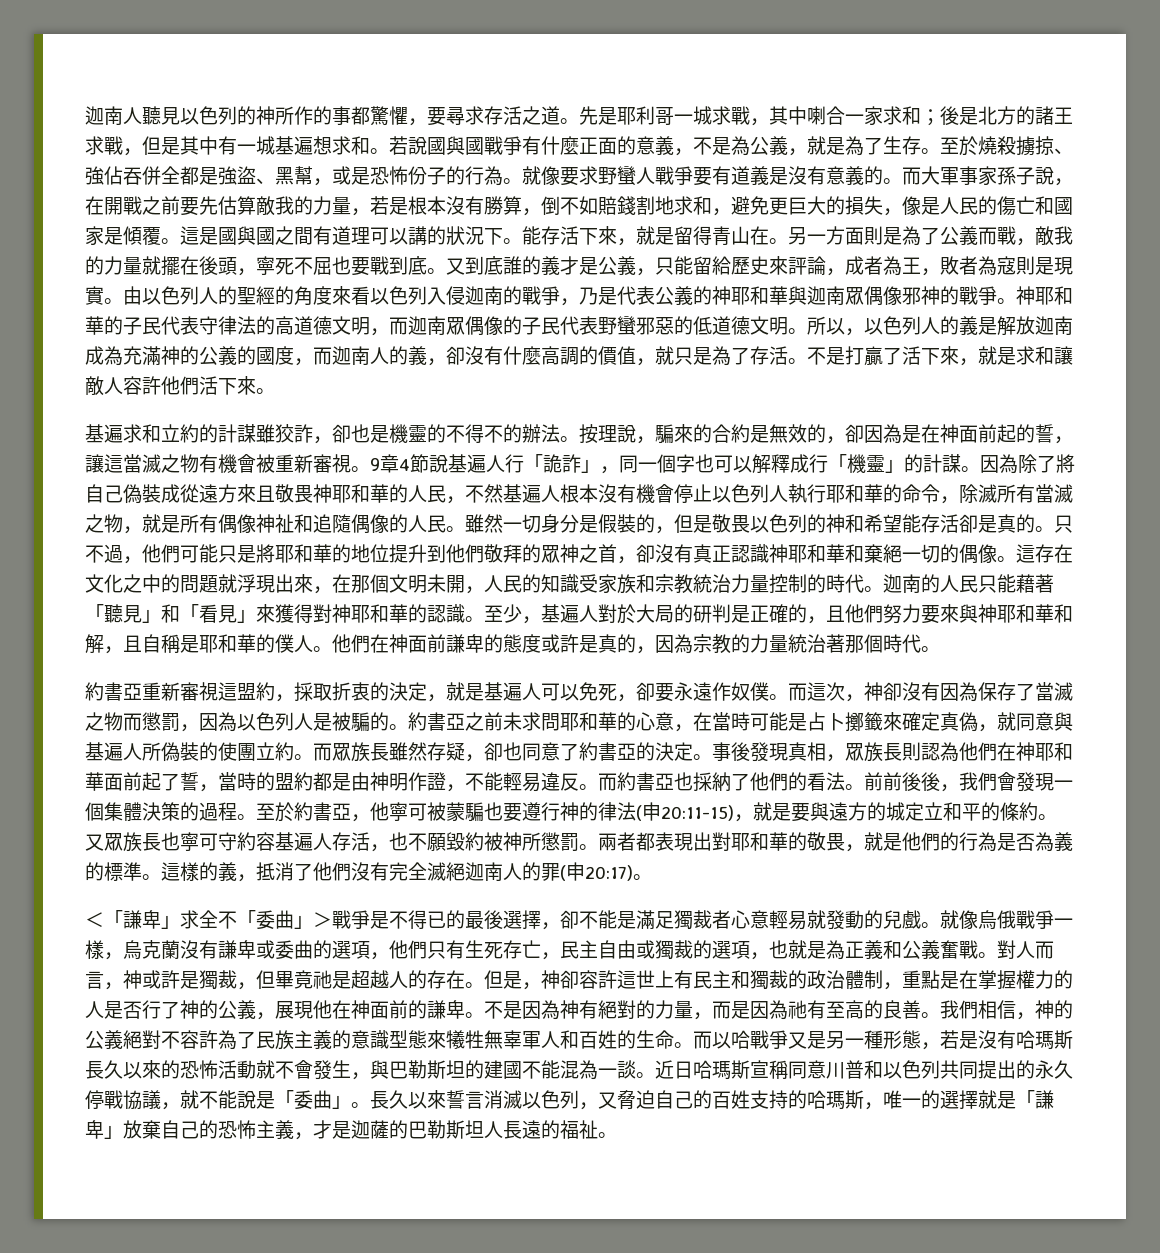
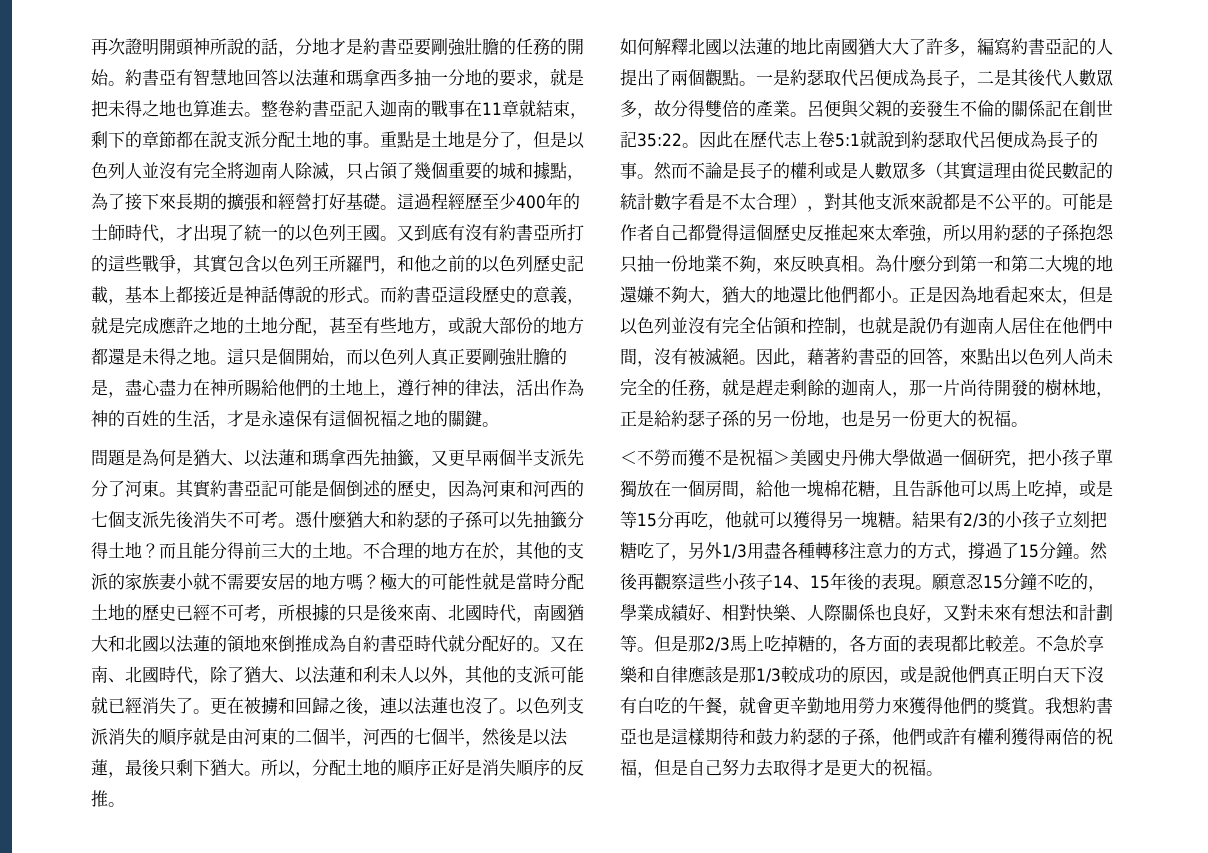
- 迦南人聽見以色列的神所作的事都驚懼，要尋求存活之道。先是耶利哥一城求戰，其中喇合一家求和；後是北方的諸王求戰，但是其中有一城基遍想求和。若說國與國戰爭有什麼正面的意義，不是為公義，就是為了生存。至於燒殺擄掠、強佔吞併全都是強盜、黑幫，或是恐怖份子的行為。就像要求野蠻人戰爭要有道義是沒有意義的。而大軍事家孫子說，在開戰之前要先估算敵我的力量，若是根本沒有勝算，倒不如賠錢割地求和，避免更巨大的損失，像是人民的傷亡和國家是傾覆。這是國與國之間有道理可以講的狀況下。能存活下來，就是留得青山在。另一方面則是為了公義而戰，敵我的力量就擺在後頭，寧死不屈也要戰到底。又到底誰的義才是公義，只能留給歷史來評論，成者為王，敗者為寇則是現實。由以色列人的聖經的角度來看以色列入侵迦南的戰爭，乃是代表公義的神耶和華與迦南眾偶像邪神的戰爭。神耶和華的子民代表守律法的高道德文明，而迦南眾偶像的子民代表野蠻邪惡的低道德文明。所以，以色列人的義是解放迦南成為充滿神的公義的國度，而迦南人的義，卻沒有什麼高調的價值，就只是為了存活。不是打贏了活下來，就是求和讓敵人容許他們活下來。
- 基遍求和立約的計謀雖狡詐，卻也是機靈的不得不的辦法。按理說，騙來的合約是無效的，卻因為是在神面前起的誓，讓這當滅之物有機會被重新審視。9章4節說基遍人行「詭詐」，同一個字也可以解釋成行「機靈」的計謀。因為除了將自己偽裝成從遠方來且敬畏神耶和華的人民，不然基遍人根本沒有機會停止以色列人執行耶和華的命令，除滅所有當滅之物，就是所有偶像神祉和追隨偶像的人民。雖然一切身分是假裝的，但是敬畏以色列的神和希望能存活卻是真的。只不過，他們可能只是將耶和華的地位提升到他們敬拜的眾神之首，卻沒有真正認識神耶和華和棄絕一切的偶像。這存在文化之中的問題就浮現出來，在那個文明未開，人民的知識受家族和宗教統治力量控制的時代。迦南的人民只能藉著「聽見」和「看見」來獲得對神耶和華的認識。至少，基遍人對於大局的研判是正確的，且他們努力要來與神耶和華和解，且自稱是耶和華的僕人。他們在神面前謙卑的態度或許是真的，因為宗教的力量統治著那個時代。
- 約書亞重新審視這盟約，採取折衷的決定，就是基遍人可以免死，卻要永遠作奴僕。而這次，神卻沒有因為保存了當滅之物而懲罰，因為以色列人是被騙的。約書亞之前未求問耶和華的心意，在當時可能是占卜擲籤來確定真偽，就同意與基遍人所偽裝的使團立約。而眾族長雖然存疑，卻也同意了約書亞的決定。事後發現真相，眾族長則認為他們在神耶和華面前起了誓，當時的盟約都是由神明作證，不能輕易違反。而約書亞也採納了他們的看法。前前後後，我們會發現一個集體決策的過程。至於約書亞，他寧可被蒙騙也要遵行神的律法(申20:11-15)，就是要與遠方的城定立和平的條約。又眾族長也寧可守約容基遍人存活，也不願毀約被神所懲罰。兩者都表現出對耶和華的敬畏，就是他們的行為是否為義的標準。這樣的義，抵消了他們沒有完全滅絕迦南人的罪(申20:17)。
- ＜「謙卑」求全不「委曲」＞戰爭是不得已的最後選擇，卻不能是滿足獨裁者心意輕易就發動的兒戲。就像烏俄戰爭一樣，烏克蘭沒有謙卑或委曲的選項，他們只有生死存亡，民主自由或獨裁的選項，也就是為正義和公義奮戰。對人而言，神或許是獨裁，但畢竟祂是超越人的存在。但是，神卻容許這世上有民主和獨裁的政治體制，重點是在掌握權力的人是否行了神的公義，展現他在神面前的謙卑。不是因為神有絕對的力量，而是因為祂有至高的良善。我們相信，神的公義絕對不容許為了民族主義的意識型態來犧牲無辜軍人和百姓的生命。而以哈戰爭又是另一種形態，若是沒有哈瑪斯長久以來的恐怖活動就不會發生，與巴勒斯坦的建國不能混為一談。近日哈瑪斯宣稱同意川普和以色列共同提出的永久停戰協議，就不能說是「委曲」。長久以來誓言消滅以色列，又脅迫自己的百姓支持的哈瑪斯，唯一的選擇就是「謙卑」放棄自己的恐怖主義，才是迦薩的巴勒斯坦人長遠的福祉。
+ 再次證明開頭神所說的話，分地才是約書亞要剛強壯膽的任務的開始。約書亞有智慧地回答以法蓮和瑪拿西多抽一分地的要求，就是把未得之地也算進去。整卷約書亞記入迦南的戰事在11章就結束，剩下的章節都在說支派分配土地的事。重點是土地是分了，但是以色列人並沒有完全將迦南人除滅，只占領了幾個重要的城和據點，為了接下來長期的擴張和經營打好基礎。這過程經歷至少400年的士師時代，才出現了統一的以色列王國。又到底有沒有約書亞所打的這些戰爭，其實包含以色列王所羅門，和他之前的以色列歷史記載，基本上都接近是神話傳說的形式。而約書亞這段歷史的意義，就是完成應許之地的土地分配，甚至有些地方，或說大部份的地方都還是未得之地。這只是個開始，而以色列人真正要剛強壯膽的是，盡心盡力在神所賜給他們的土地上，遵行神的律法，活出作為神的百姓的生活，才是永遠保有這個祝福之地的關鍵。
+ 問題是為何是猶大、以法蓮和瑪拿西先抽籤，又更早兩個半支派先分了河東。其實約書亞記可能是個倒述的歷史，因為河東和河西的七個支派先後消失不可考。憑什麼猶大和約瑟的子孫可以先抽籤分得土地？而且能分得前三大的土地。不合理的地方在於，其他的支派的家族妻小就不需要安居的地方嗎？極大的可能性就是當時分配土地的歷史已經不可考，所根據的只是後來南、北國時代，南國猶大和北國以法蓮的領地來倒推成為自約書亞時代就分配好的。又在南、北國時代，除了猶大、以法蓮和利未人以外，其他的支派可能就已經消失了。更在被擄和回歸之後，連以法蓮也沒了。以色列支派消失的順序就是由河東的二個半，河西的七個半，然後是以法蓮，最後只剩下猶大。所以，分配土地的順序正好是消失順序的反推。
+ 如何解釋北國以法蓮的地比南國猶大大了許多，編寫約書亞記的人提出了兩個觀點。一是約瑟取代呂便成為長子，二是其後代人數眾多，故分得雙倍的產業。呂便與父親的妾發生不倫的關係記在創世記35:22。因此在歷代志上卷5:1就說到約瑟取代呂便成為長子的事。然而不論是長子的權利或是人數眾多（其實這理由從民數記的統計數字看是不太合理），對其他支派來說都是不公平的。可能是作者自己都覺得這個歷史反推起來太牽強，所以用約瑟的子孫抱怨只抽一份地業不夠，來反映真相。為什麼分到第一和第二大塊的地還嫌不夠大，猶大的地還比他們都小。正是因為地看起來太，但是以色列並沒有完全佔領和控制，也就是說仍有迦南人居住在他們中間，沒有被滅絕。因此，藉著約書亞的回答，來點出以色列人尚未完全的任務，就是趕走剩餘的迦南人，那一片尚待開發的樹林地，正是給約瑟子孫的另一份地，也是另一份更大的祝福。
+ ＜不勞而獲不是祝福＞美國史丹佛大學做過一個研究，把小孩子單獨放在一個房間，給他一塊棉花糖，且告訴他可以馬上吃掉，或是等15分再吃，他就可以獲得另一塊糖。結果有2/3的小孩子立刻把糖吃了，另外1/3用盡各種轉移注意力的方式，撐過了15分鐘。然後再觀察這些小孩子14、15年後的表現。願意忍15分鐘不吃的，學業成績好、相對快樂、人際關係也良好，又對未來有想法和計劃等。但是那2/3馬上吃掉糖的，各方面的表現都比較差。不急於享樂和自律應該是那1/3較成功的原因，或是說他們真正明白天下沒有白吃的午餐，就會更辛勤地用勞力來獲得他們的獎賞。我想約書亞也是這樣期待和鼓力約瑟的子孫，他們或許有權利獲得兩倍的祝福，但是自己努力去取得才是更大的祝福。

